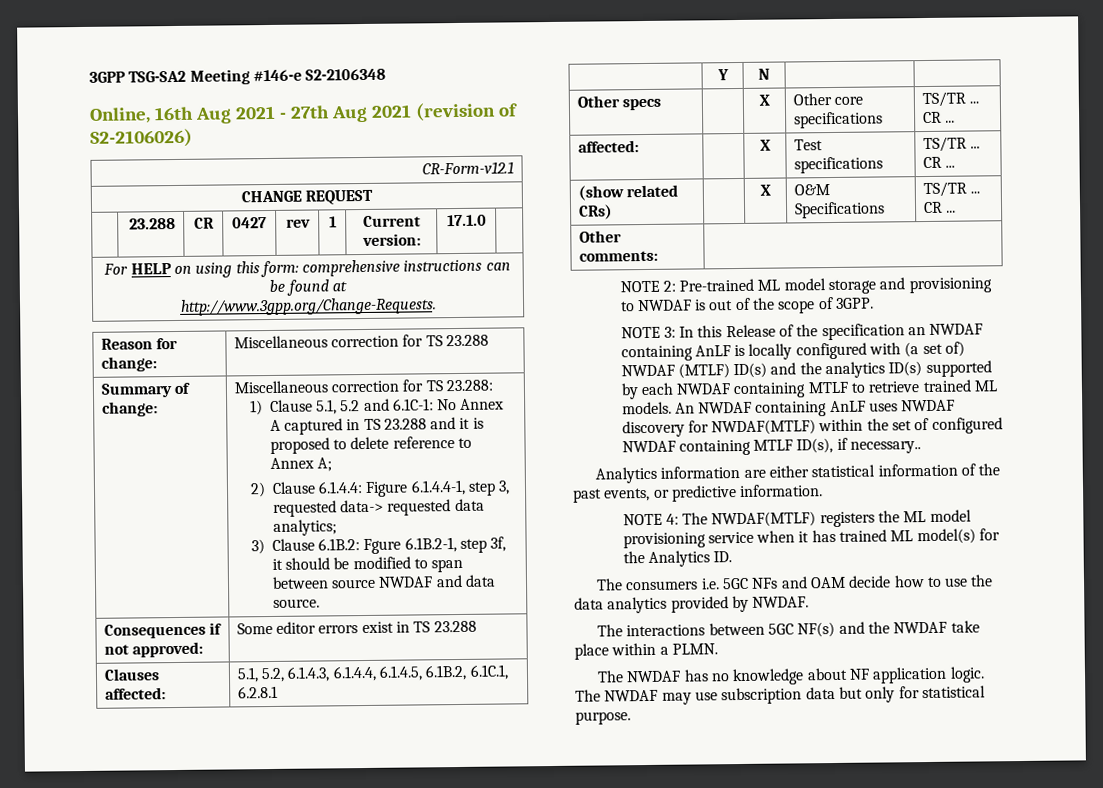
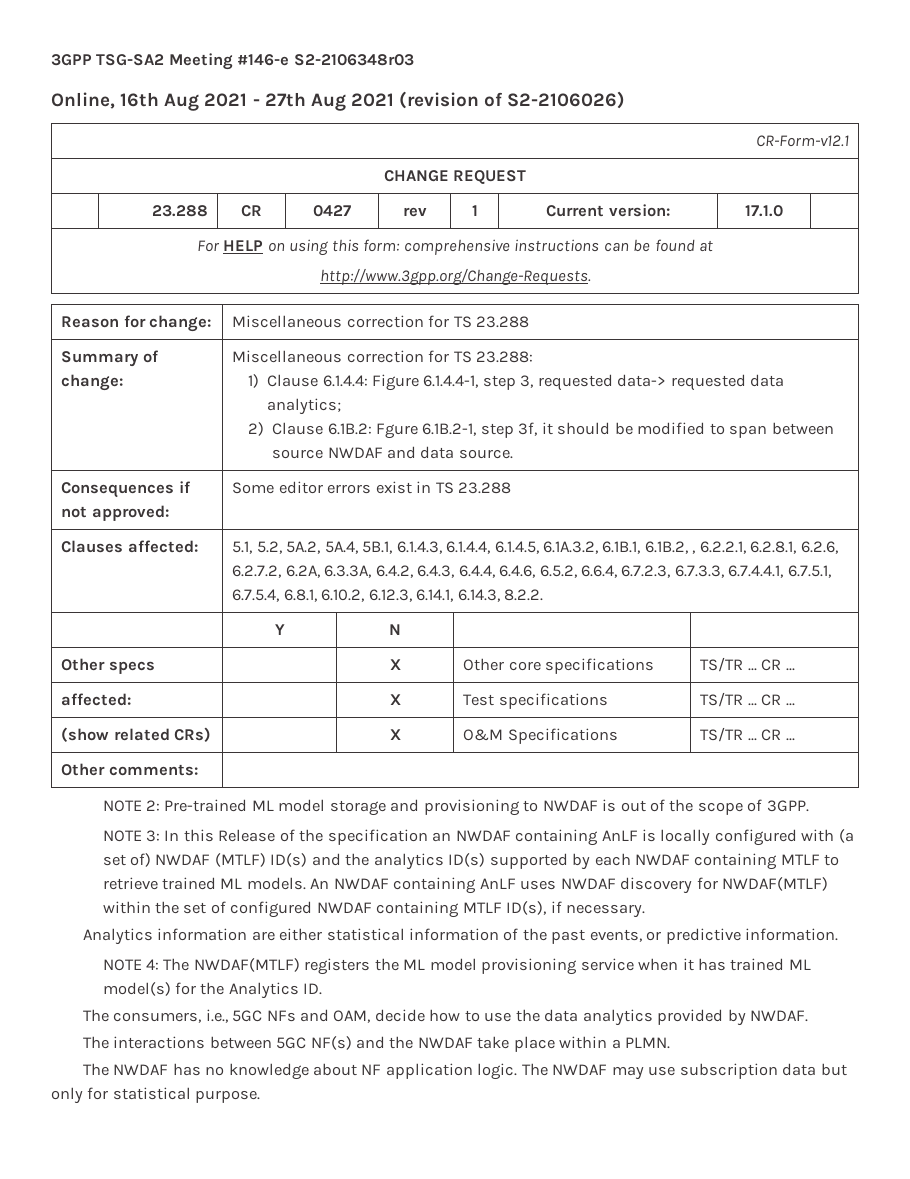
- 3GPP TSG-SA2 Meeting #146-e S2-2106348
+ 3GPP TSG-SA2 Meeting #146-e S2-2106348r03
- 1) Clause 5.1, 5.2 and 6.1C-1: No Annex A captured in TS 23.288 and it is proposed to delete reference to Annex A;
- 2) Clause 6.1.4.4: Figure 6.1.4.4-1, step 3, requested data-> requested data analytics;
+ 1) Clause 6.1.4.4: Figure 6.1.4.4-1, step 3, requested data-> requested data analytics;
- 3) Clause 6.1B.2: Fgure 6.1B.2-1, step 3f, it should be modified to span between source NWDAF and data source.
+ 2) Clause 6.1B.2: Fgure 6.1B.2-1, step 3f, it should be modified to span between source NWDAF and data source.
- Clauses affected: | 5.1, 5.2, 6.1.4.3, 6.1.4.4, 6.1.4.5, 6.1B.2, 6.1C.1, 6.2.8.1
+ Clauses affected: | 5.1, 5.2, 5A.2, 5A.4, 5B.1, 6.1.4.3, 6.1.4.4, 6.1.4.5, 6.1A.3.2, 6.1B.1, 6.1B.2, , 6.2.2.1, 6.2.8.1, 6.2.6, 6.2.7.2, 6.2A, 6.3.3A, 6.4.2, 6.4.3, 6.4.4, 6.4.6, 6.5.2, 6.6.4, 6.7.2.3, 6.7.3.3, 6.7.4.4.1, 6.7.5.1, 6.7.5.4, 6.8.1, 6.10.2, 6.12.3, 6.14.1, 6.14.3, 8.2.2.
- An NWDAF containing AnLF uses NWDAF discovery for NWDAF(MTLF) within the set of configured NWDAF containing MTLF ID(s), if necessary..
+ An NWDAF containing AnLF uses NWDAF discovery for NWDAF(MTLF) within the set of configured NWDAF containing MTLF ID(s), if necessary.
- The consumers i.e. 5GC NFs and OAM decide how to use the data analytics provided by NWDAF.
+ The consumers, i.e., 5GC NFs and OAM, decide how to use the data analytics provided by NWDAF.

